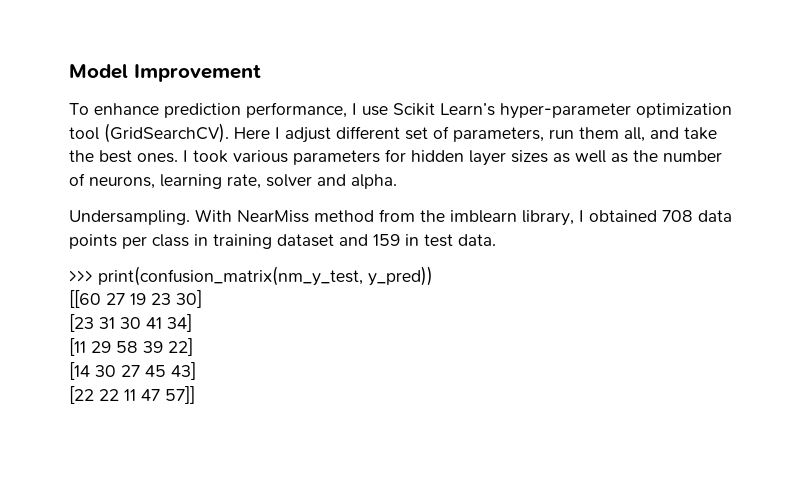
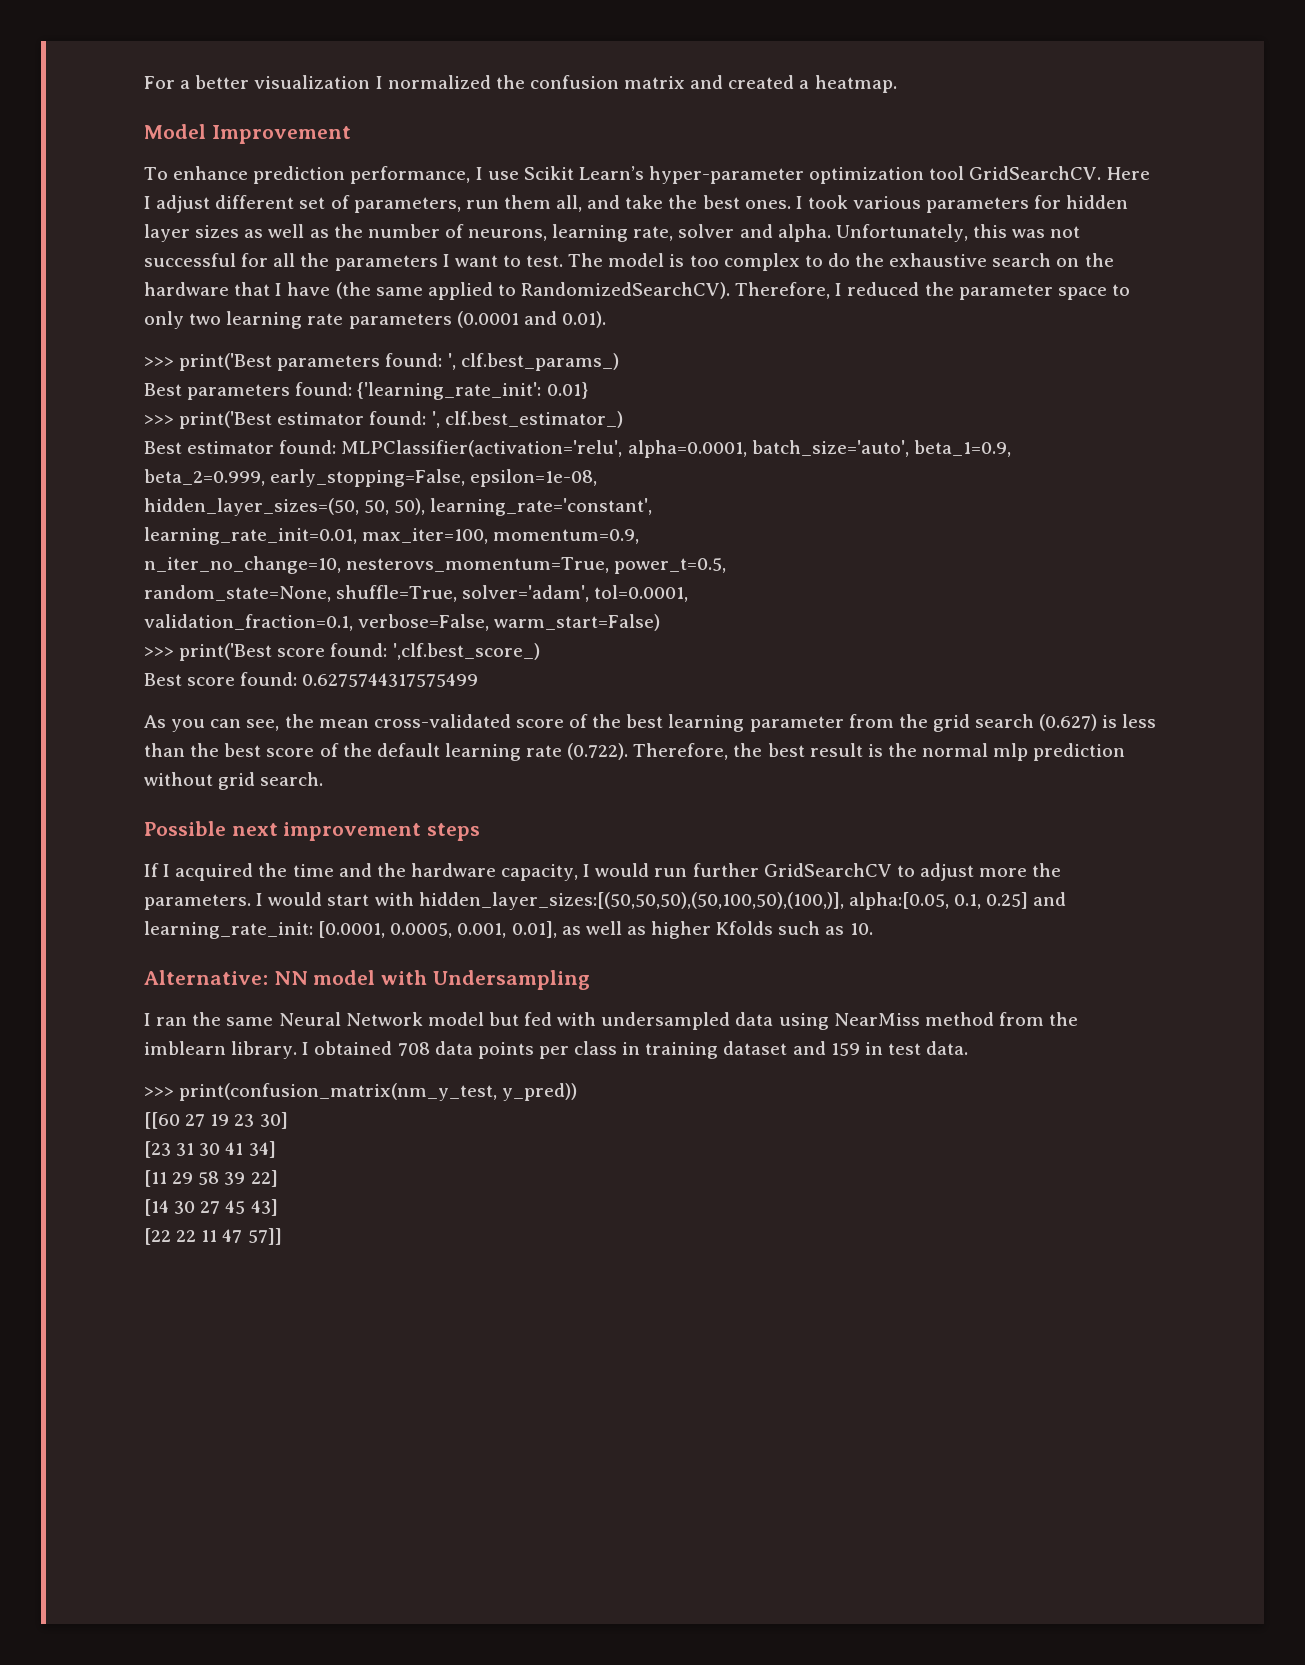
+ For a better visualization I normalized the confusion matrix and created a heatmap.
- To enhance prediction performance, I use Scikit Learn’s hyper-parameter optimization tool (GridSearchCV).
+ To enhance prediction performance, I use Scikit Learn’s hyper-parameter optimization tool GridSearchCV.
- I took various parameters for hidden layer sizes as well as the number of neurons, learning rate, solver and alpha.
- Undersampling. With NearMiss method from the imblearn library, I obtained 708 data points per class in training dataset and 159 in test data.
+ I took various parameters for hidden layer sizes as well as the number of neurons, learning rate, solver and alpha. Unfortunately, this was not successful for all the parameters I want to test. The model is too complex to do the exhaustive search on the hardware that I have (the same applied to RandomizedSearchCV). Therefore, I reduced the parameter space to only two learning rate parameters (0.0001 and 0.01).
+ >>> print('Best parameters found: ', clf.best_params_)
+ Best parameters found: {'learning_rate_init': 0.01}
+ >>> print('Best estimator found: ', clf.best_estimator_)
+ Best estimator found: MLPClassifier(activation='relu', alpha=0.0001, batch_size='auto', beta_1=0.9,
+ beta_2=0.999, early_stopping=False, epsilon=1e-08,
+ hidden_layer_sizes=(50, 50, 50), learning_rate='constant',
+ learning_rate_init=0.01, max_iter=100, momentum=0.9,
+ n_iter_no_change=10, nesterovs_momentum=True, power_t=0.5,
+ random_state=None, shuffle=True, solver='adam', tol=0.0001,
+ validation_fraction=0.1, verbose=False, warm_start=False)
+ >>> print('Best score found: ',clf.best_score_)
+ Best score found: 0.6275744317575499
+ As you can see, the mean cross-validated score of the best learning parameter from the grid search (0.627) is less than the best score of the default learning rate (0.722). Therefore, the best result is the normal mlp prediction without grid search.
+ Possible next improvement steps
+ If I acquired the time and the hardware capacity, I would run further GridSearchCV to adjust more the parameters. I would start with hidden_layer_sizes:[(50,50,50),(50,100,50),(100,)], alpha:[0.05, 0.1, 0.25] and learning_rate_init: [0.0001, 0.0005, 0.001, 0.01], as well as higher Kfolds such as 10.
+ Alternative: NN model with Undersampling
+ I ran the same Neural Network model but fed with undersampled data using NearMiss method from the imblearn library. I obtained 708 data points per class in training dataset and 159 in test data.

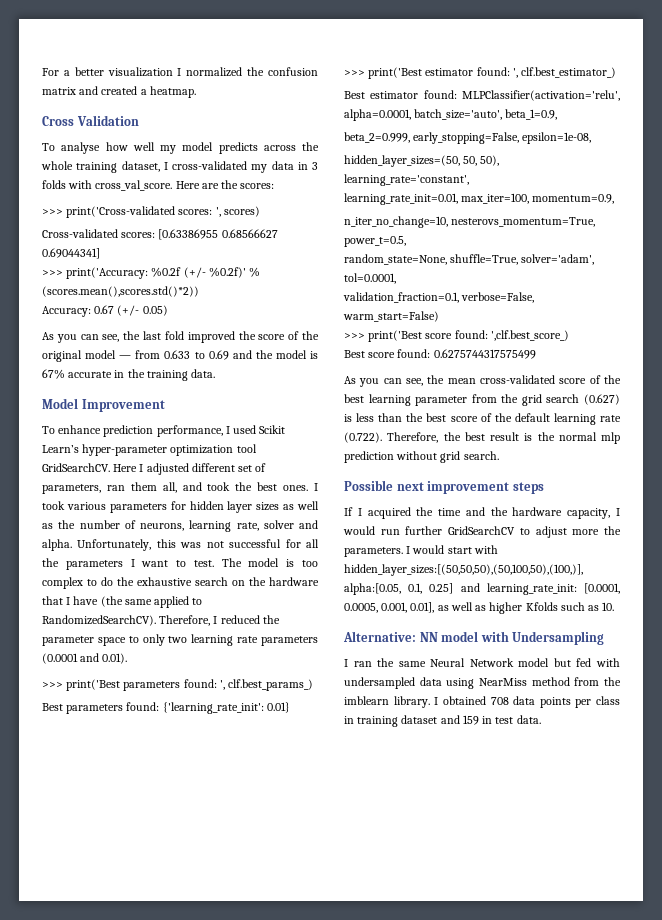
+ Cross Validation
+ To analyse how well my model predicts across the whole training dataset, I cross-validated my data in 3 folds with cross_val_score. Here are the scores:
+ >>> print('Cross-validated scores: ', scores)
+ Cross-validated scores: [0.63386955 0.68566627 0.69044341]
+ >>> print('Accuracy: %0.2f (+/- %0.2f)' % (scores.mean(),scores.std()*2))
+ Accuracy: 0.67 (+/- 0.05)
+ As you can see, the last fold improved the score of the original model — from 0.633 to 0.69 and the model is 67% accurate in the training data.
- To enhance prediction performance, I use Scikit Learn’s hyper-parameter optimization tool GridSearchCV.
+ To enhance prediction performance, I used Scikit Learn’s hyper-parameter optimization tool GridSearchCV.
- Here I adjust different set of parameters, run them all, and take the best ones.
+ Here I adjusted different set of parameters, ran them all, and took the best ones.
- >>> print(confusion_matrix(nm_y_test, y_pred))
- [[60 27 19 23 30]
- [23 31 30 41 34]
- [11 29 58 39 22]
- [14 30 27 45 43]
- [22 22 11 47 57]]

